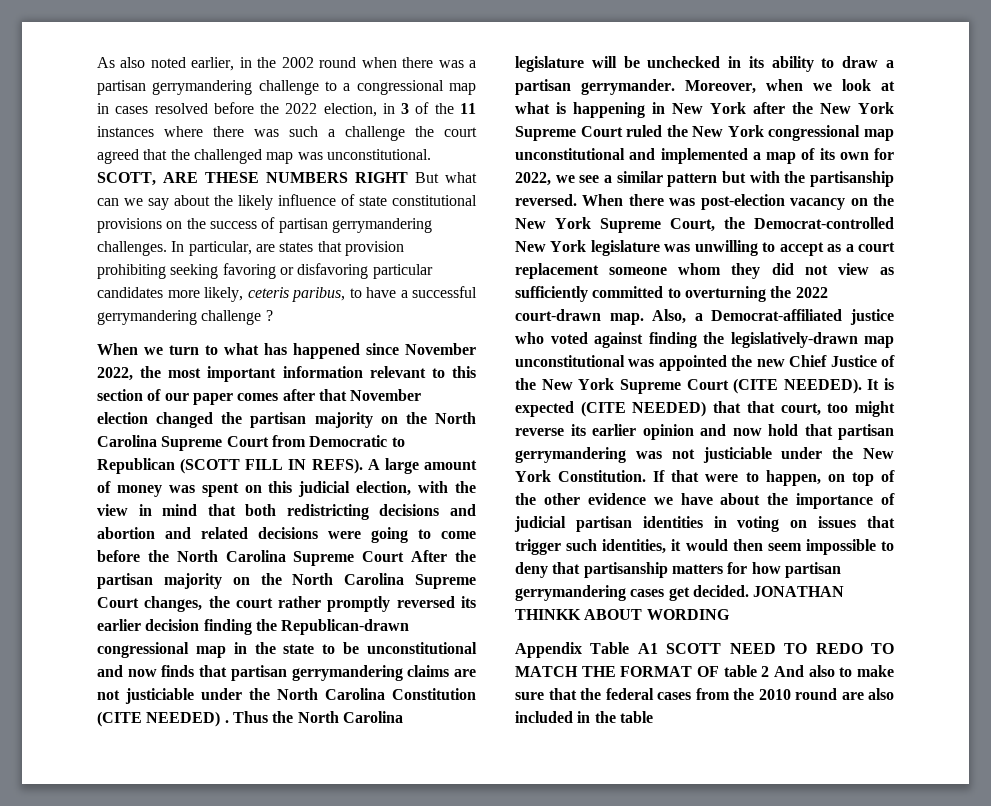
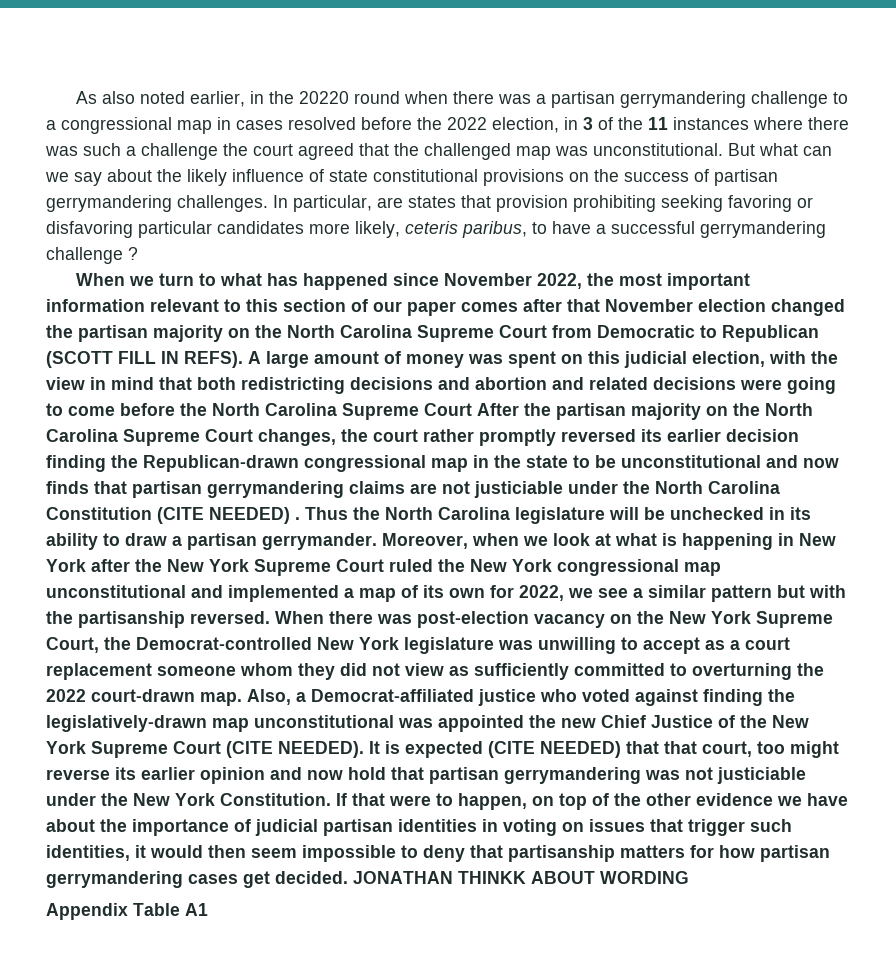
- As also noted earlier, in the 2002 round when there was a partisan gerrymandering challenge to a congressional map in cases resolved before the 2022 election, in 3 of the 11 instances where there was such a challenge the court agreed that the challenged map was unconstitutional.
+ As also noted earlier, in the 20220 round when there was a partisan gerrymandering challenge to a congressional map in cases resolved before the 2022 election, in 3 of the 11 instances where there was such a challenge the court agreed that the challenged map was unconstitutional.
- SCOTT, ARE THESE NUMBERS RIGHT But what can we say about the likely influence of state constitutional provisions on the success of partisan gerrymandering challenges.
+ But what can we say about the likely influence of state constitutional provisions on the success of partisan gerrymandering challenges.
- Appendix Table A1 SCOTT NEED TO REDO TO MATCH THE FORMAT OF table 2 And also to make sure that the federal cases from the 2010 round are also included in the table
+ Appendix Table A1

